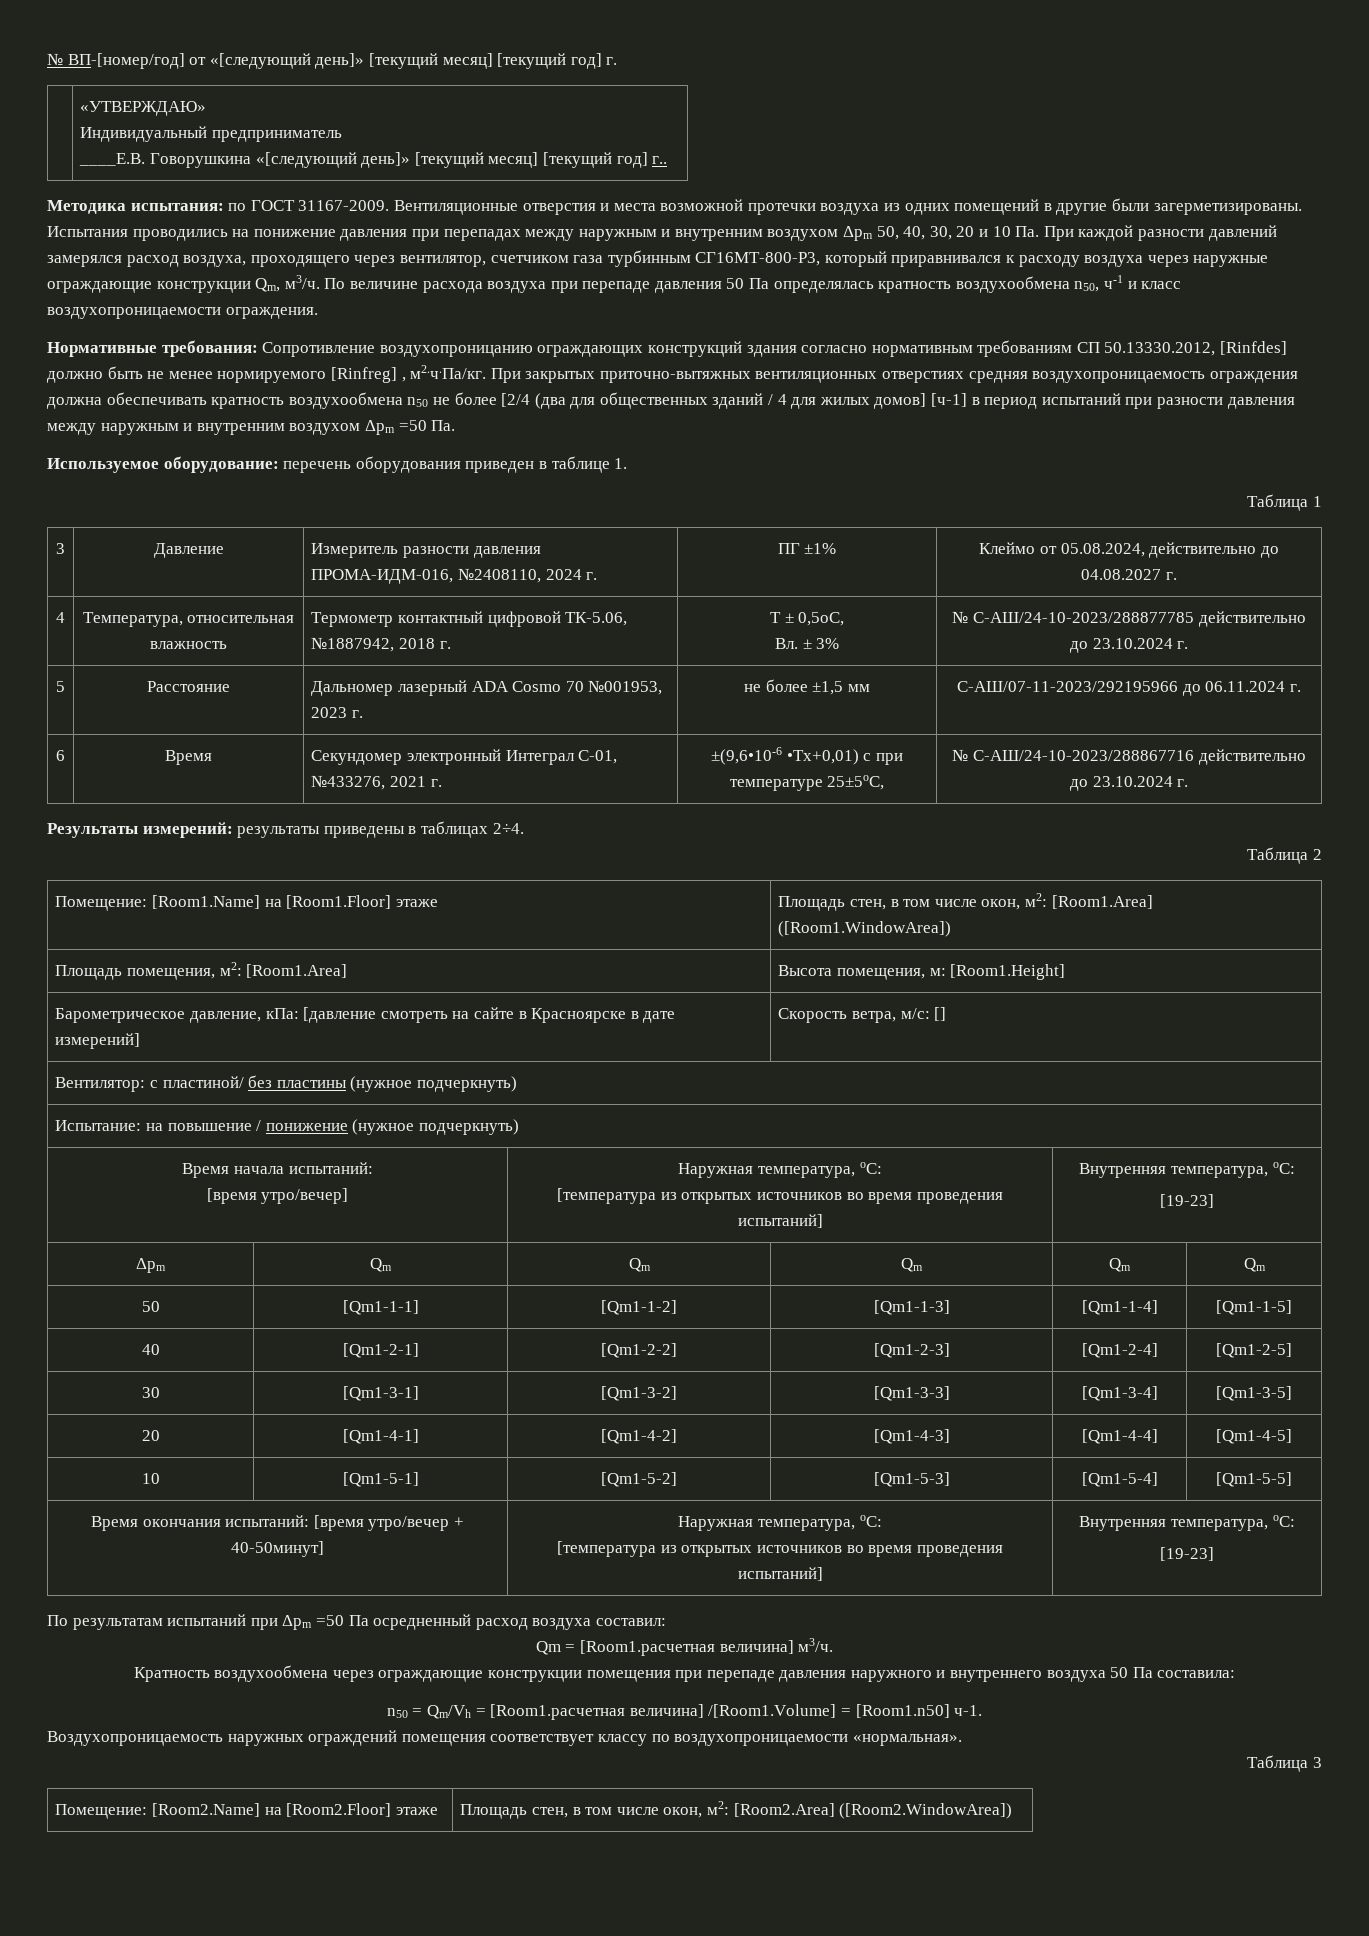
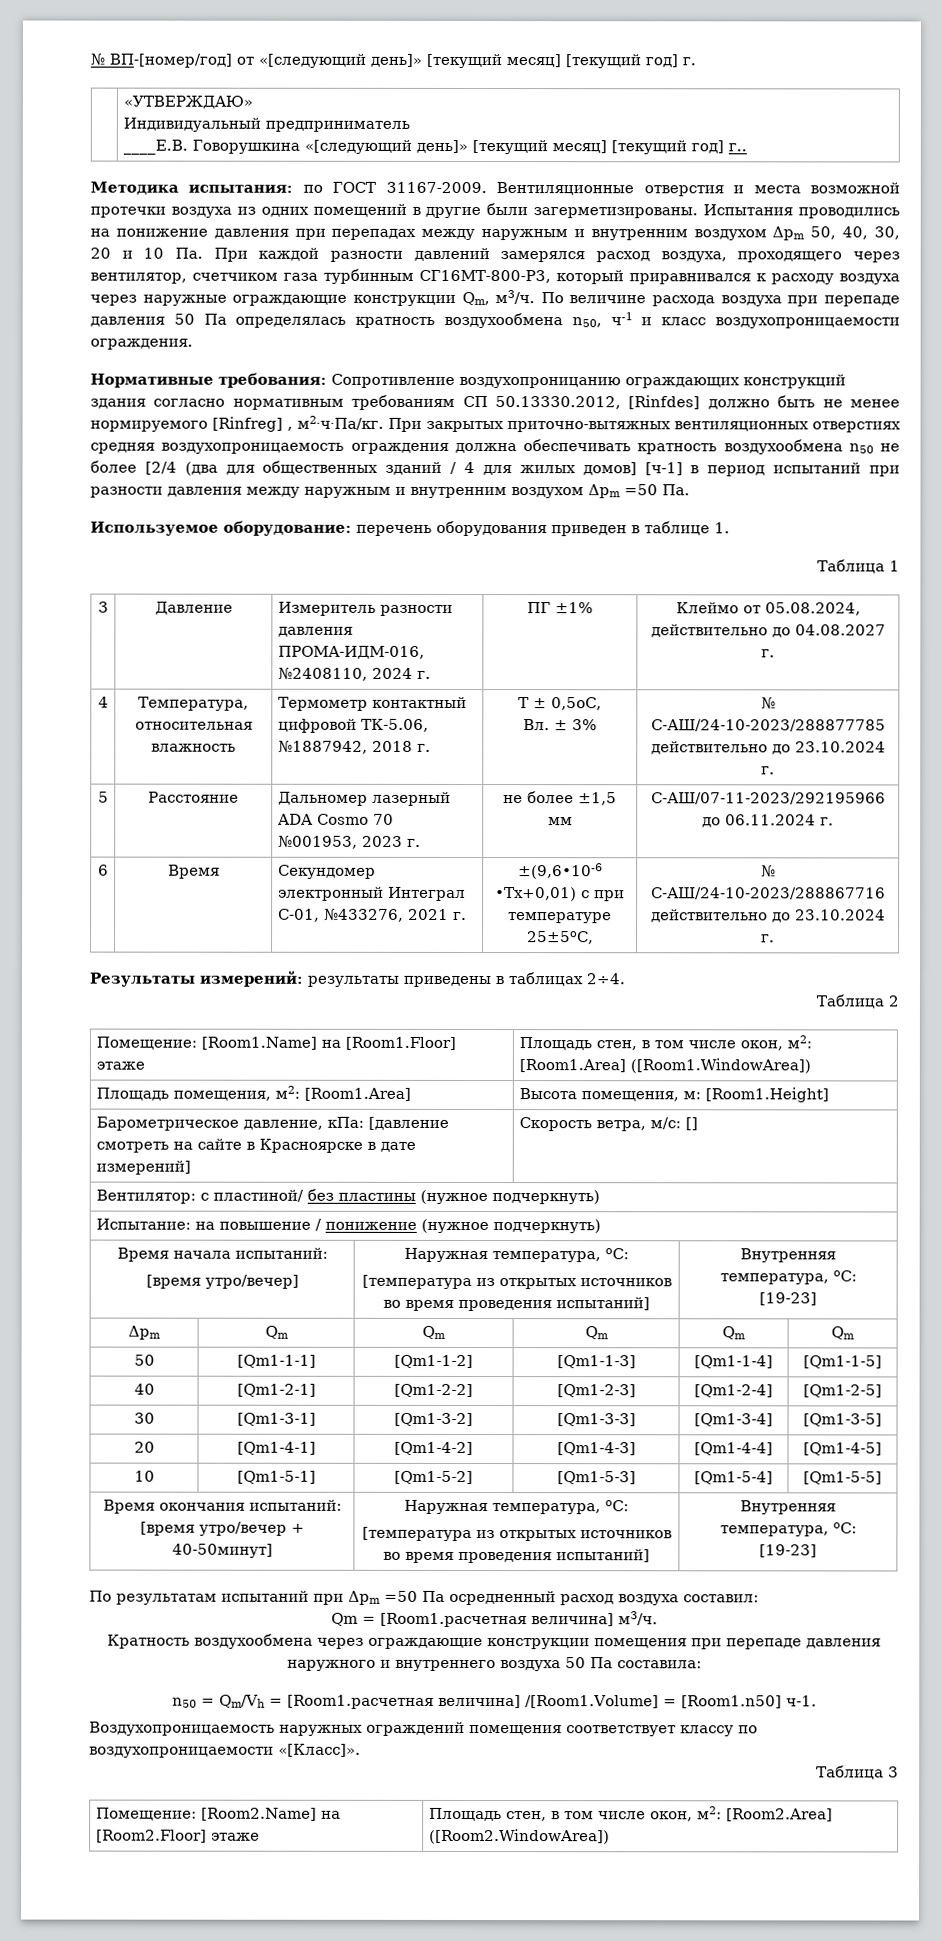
- Воздухопроницаемость наружных ограждений помещения соответствует классу по воздухопроницаемости «нормальная».
+ Воздухопроницаемость наружных ограждений помещения соответствует классу по воздухопроницаемости «[Класс]».

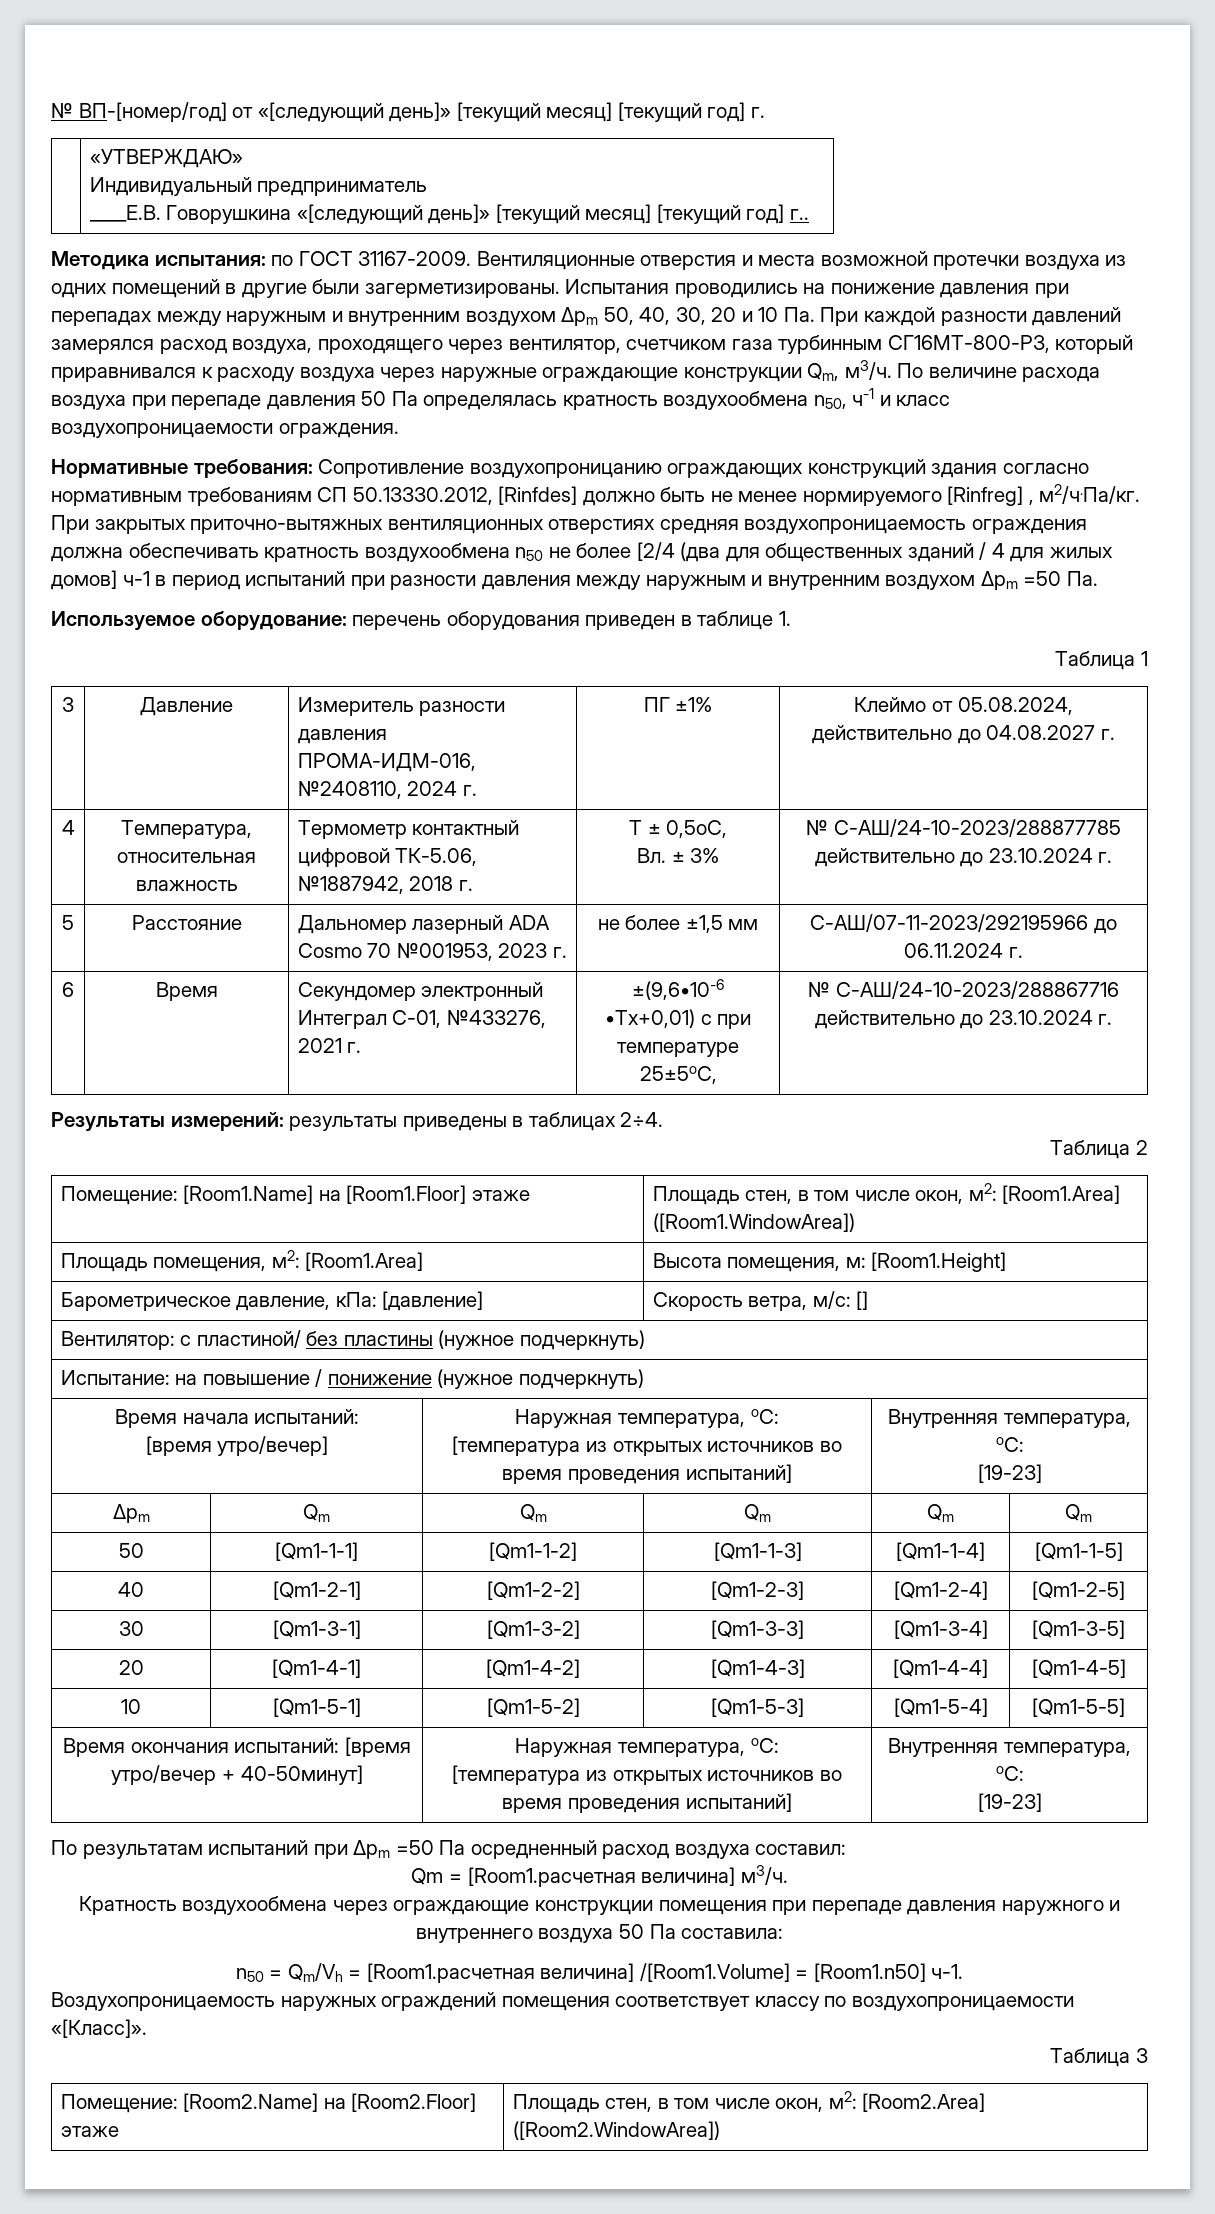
- Нормативные требования: Сопротивление воздухопроницанию ограждающих конструкций здания согласно нормативным требованиям СП 50.13330.2012, [Rinfdes] должно быть не менее нормируемого [Rinfreg] , м2.ч.Па/кг. При закрытых приточно-вытяжных вентиляционных отверстиях средняя воздухопроницаемость ограждения должна обеспечивать кратность воздухообмена n50 не более [2/4 (два для общественных зданий / 4 для жилых домов] [ч-1] в период испытаний при разности давления между наружным и внутренним воздухом Δрm =50 Па.
+ Нормативные требования: Сопротивление воздухопроницанию ограждающих конструкций здания согласно нормативным требованиям СП 50.13330.2012, [Rinfdes] должно быть не менее нормируемого [Rinfreg] , м2/ч.Па/кг. При закрытых приточно-вытяжных вентиляционных отверстиях средняя воздухопроницаемость ограждения должна обеспечивать кратность воздухообмена n50 не более [2/4 (два для общественных зданий / 4 для жилых домов] ч-1 в период испытаний при разности давления между наружным и внутренним воздухом Δрm =50 Па.
- Барометрическое давление, кПа: [давление смотреть на сайте в Красноярске в дате измерений] | Скорость ветра, м/с: []
+ Барометрическое давление, кПа: [давление] | Скорость ветра, м/с: []

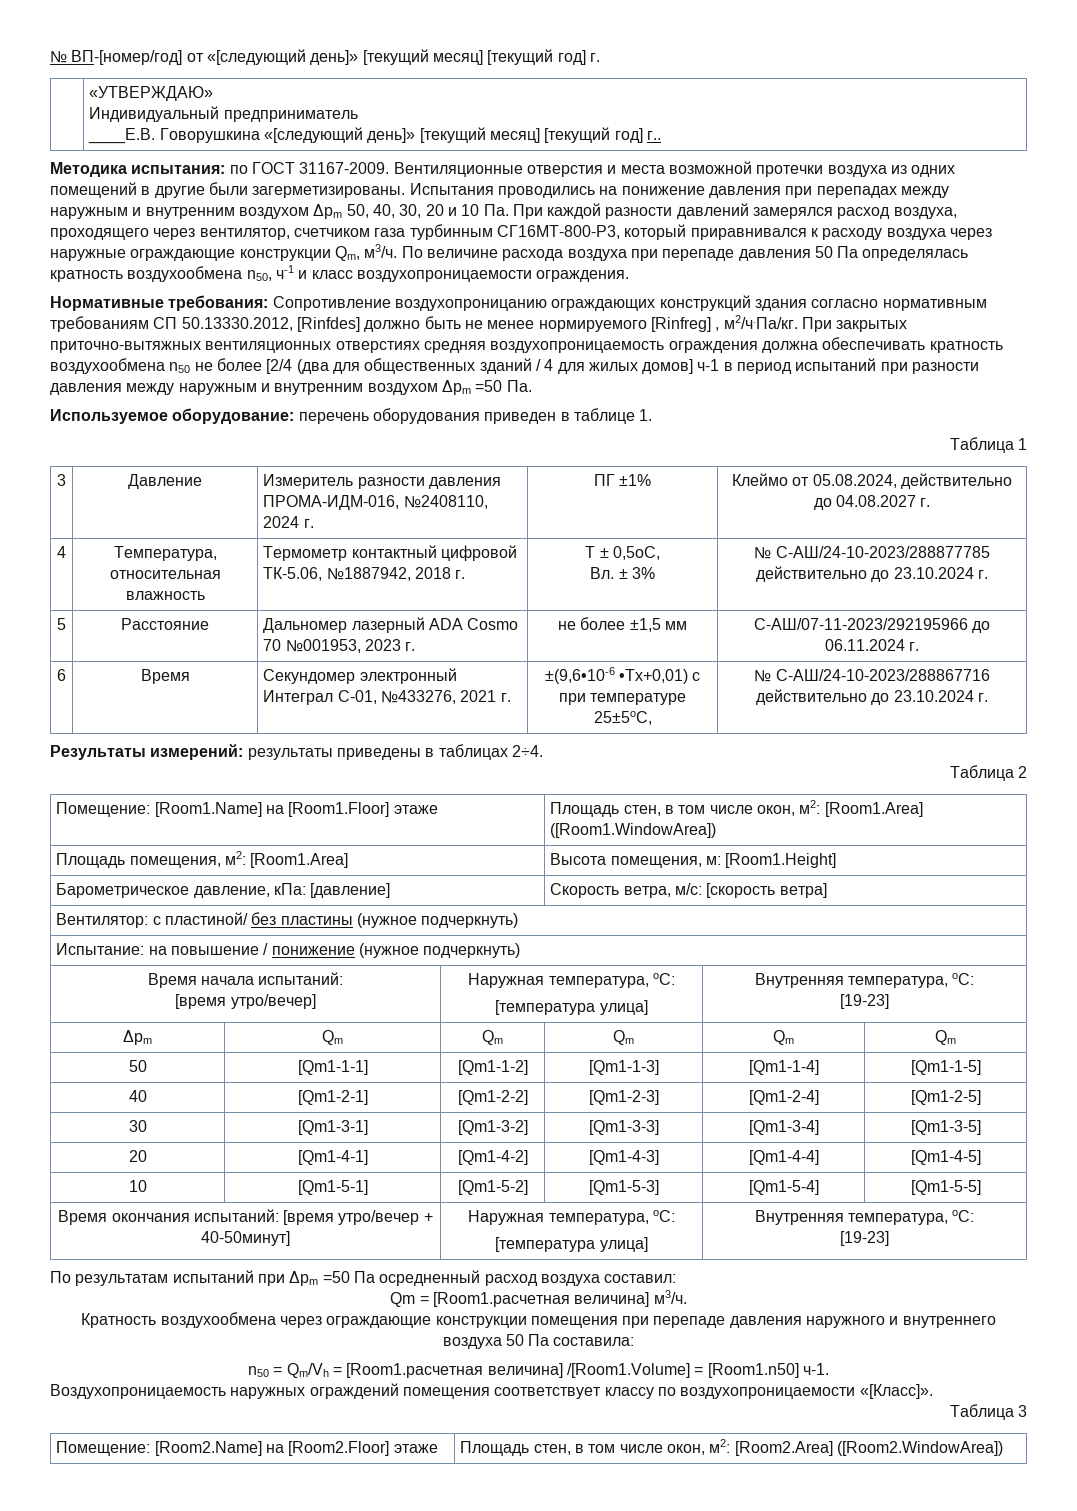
- Барометрическое давление, кПа: [давление] | Скорость ветра, м/с: []
+ Барометрическое давление, кПа: [давление] | Скорость ветра, м/с: [скорость ветра]
  Время начала испытаний:
  [время утро/вечер] | Наружная температура, оС:
- [температура из открытых источников во время проведения испытаний] | Внутренняя температура, оС:
+ [температура улица] | Внутренняя температура, оС:
  Время окончания испытаний: [время утро/вечер + 40-50минут] | Наружная температура, оС:
- [температура из открытых источников во время проведения испытаний] | Внутренняя температура, оС:
+ [температура улица] | Внутренняя температура, оС:

